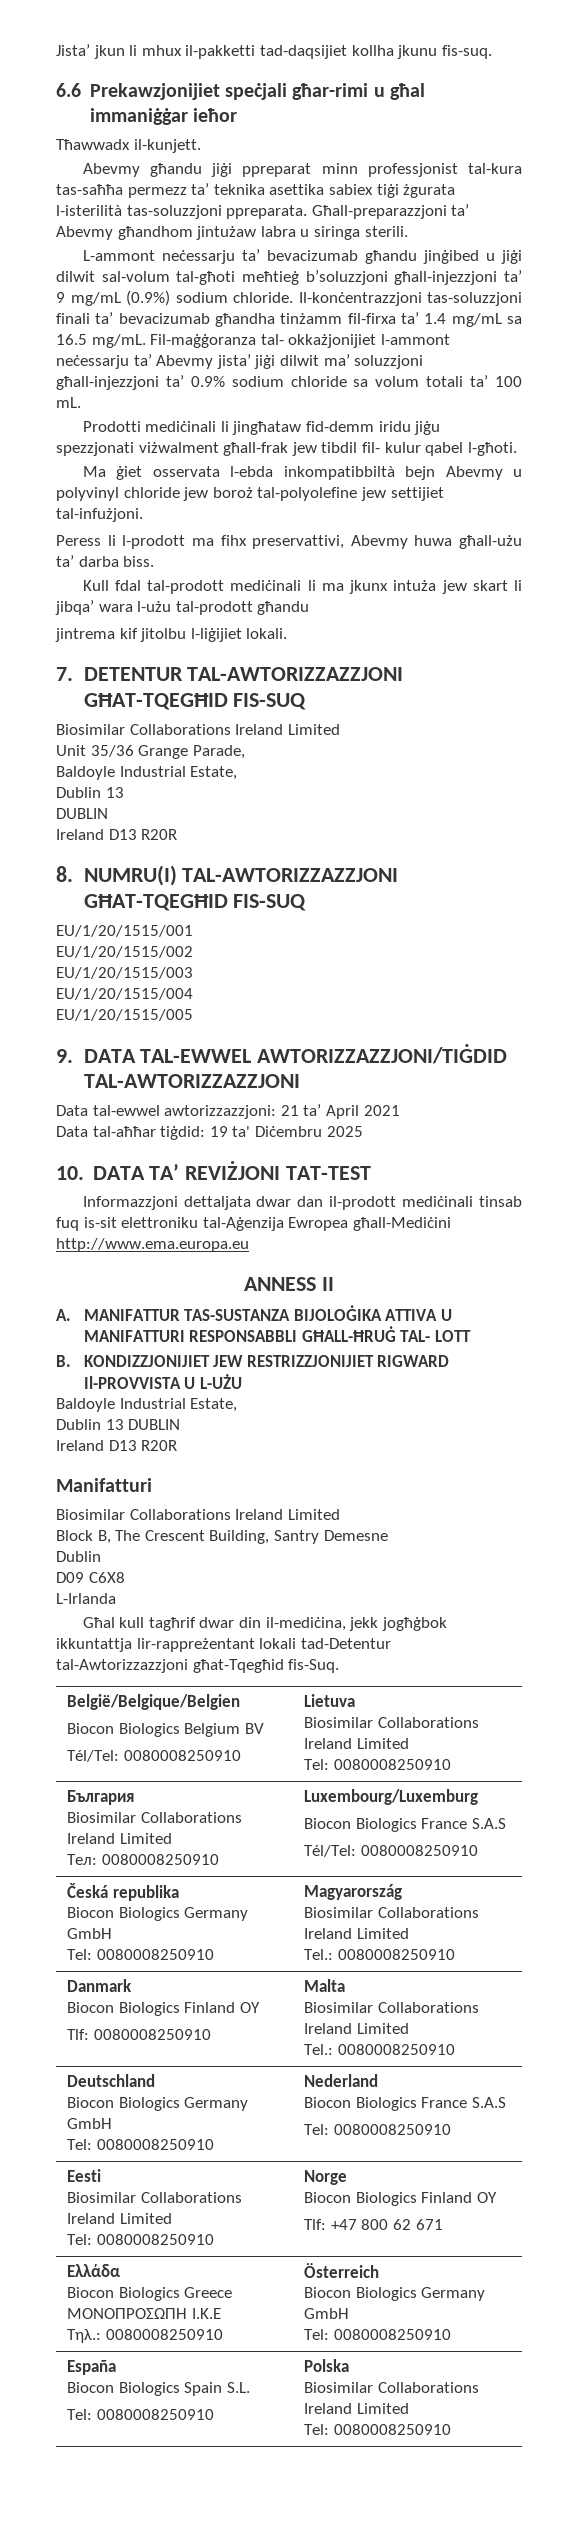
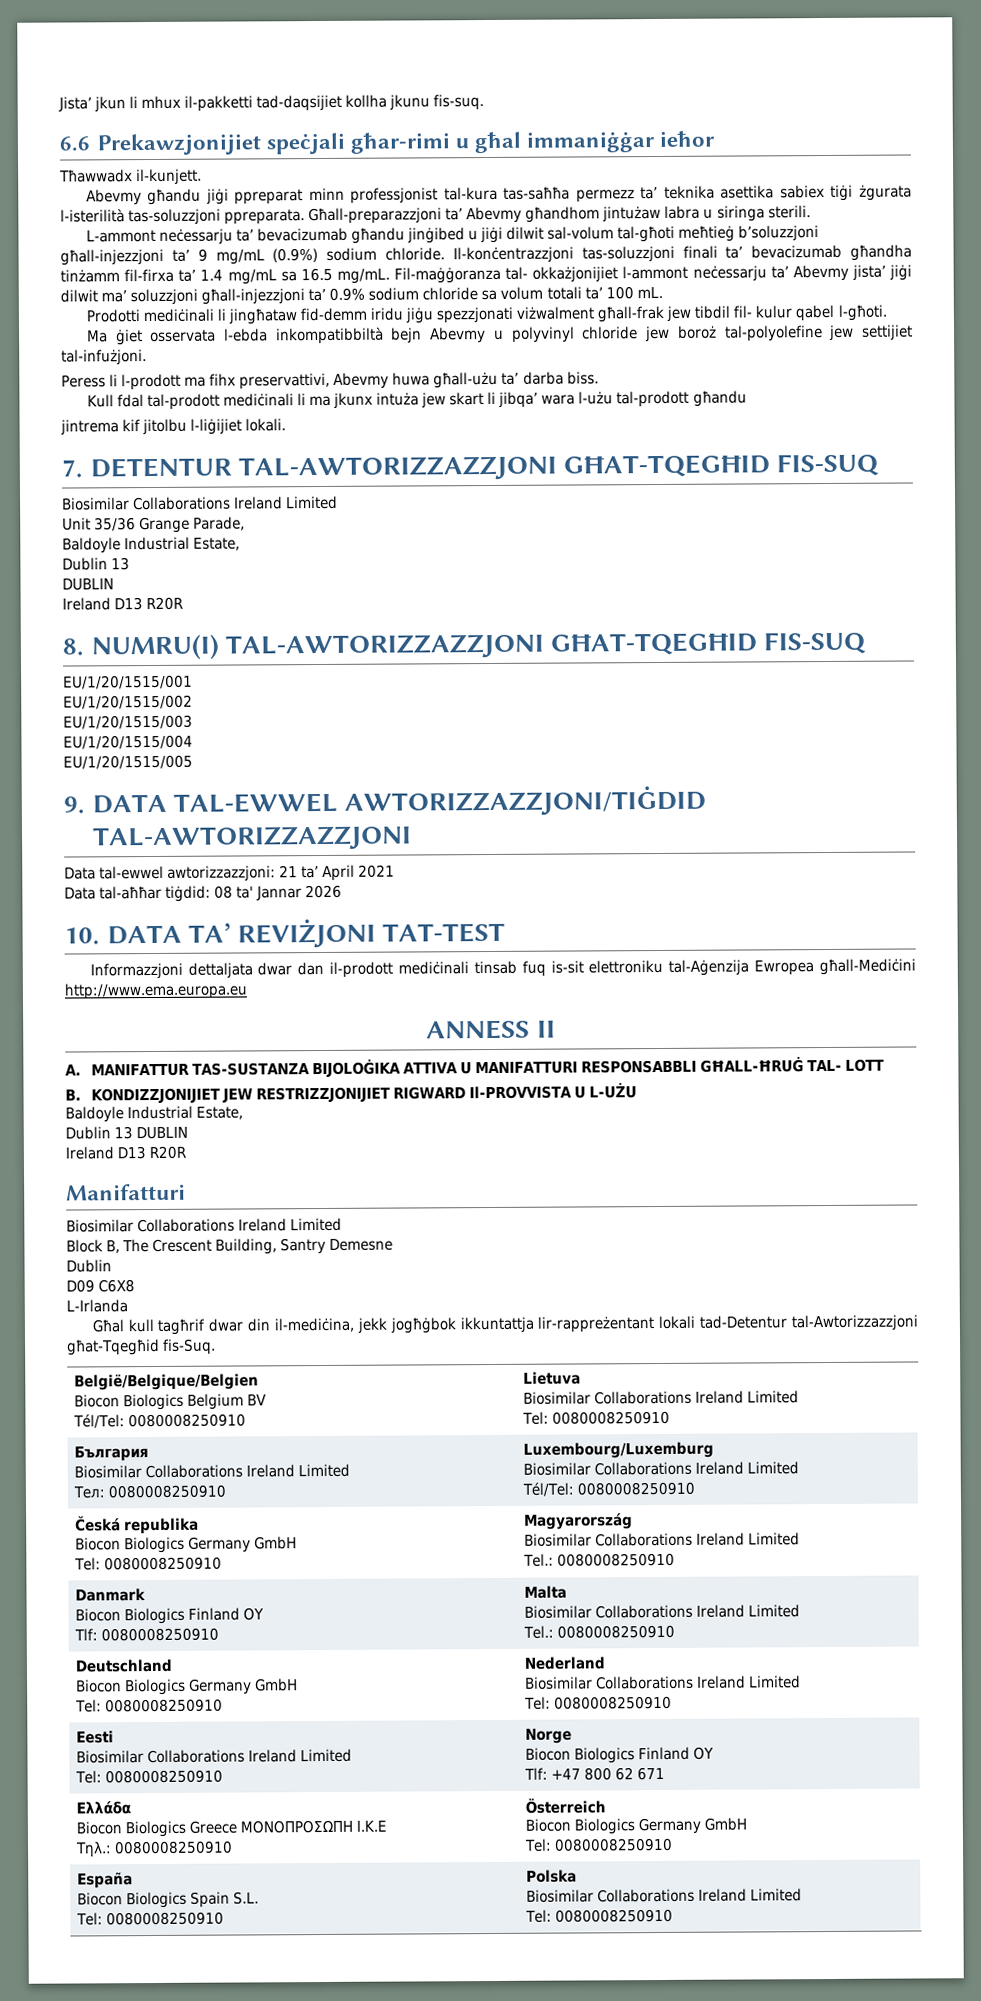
- Data tal-aħħar tiġdid: 19 ta' Diċembru 2025
+ Data tal-aħħar tiġdid: 08 ta' Jannar 2026
  България
  Biosimilar Collaborations Ireland Limited
  Тел: 0080008250910 | Luxembourg/Luxemburg
- Biocon Biologics France S.A.S
+ Biosimilar Collaborations Ireland Limited
  Deutschland
  Biocon Biologics Germany GmbH
  Tel: 0080008250910 | Nederland
- Biocon Biologics France S.A.S
+ Biosimilar Collaborations Ireland Limited

